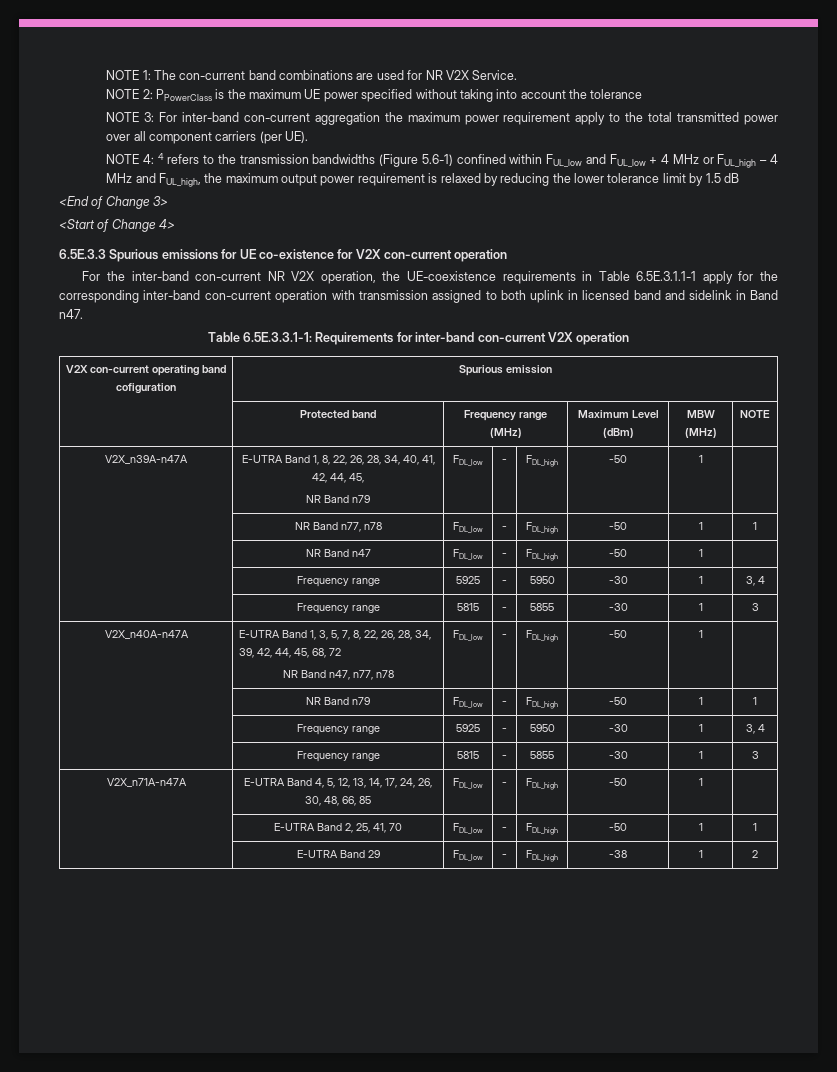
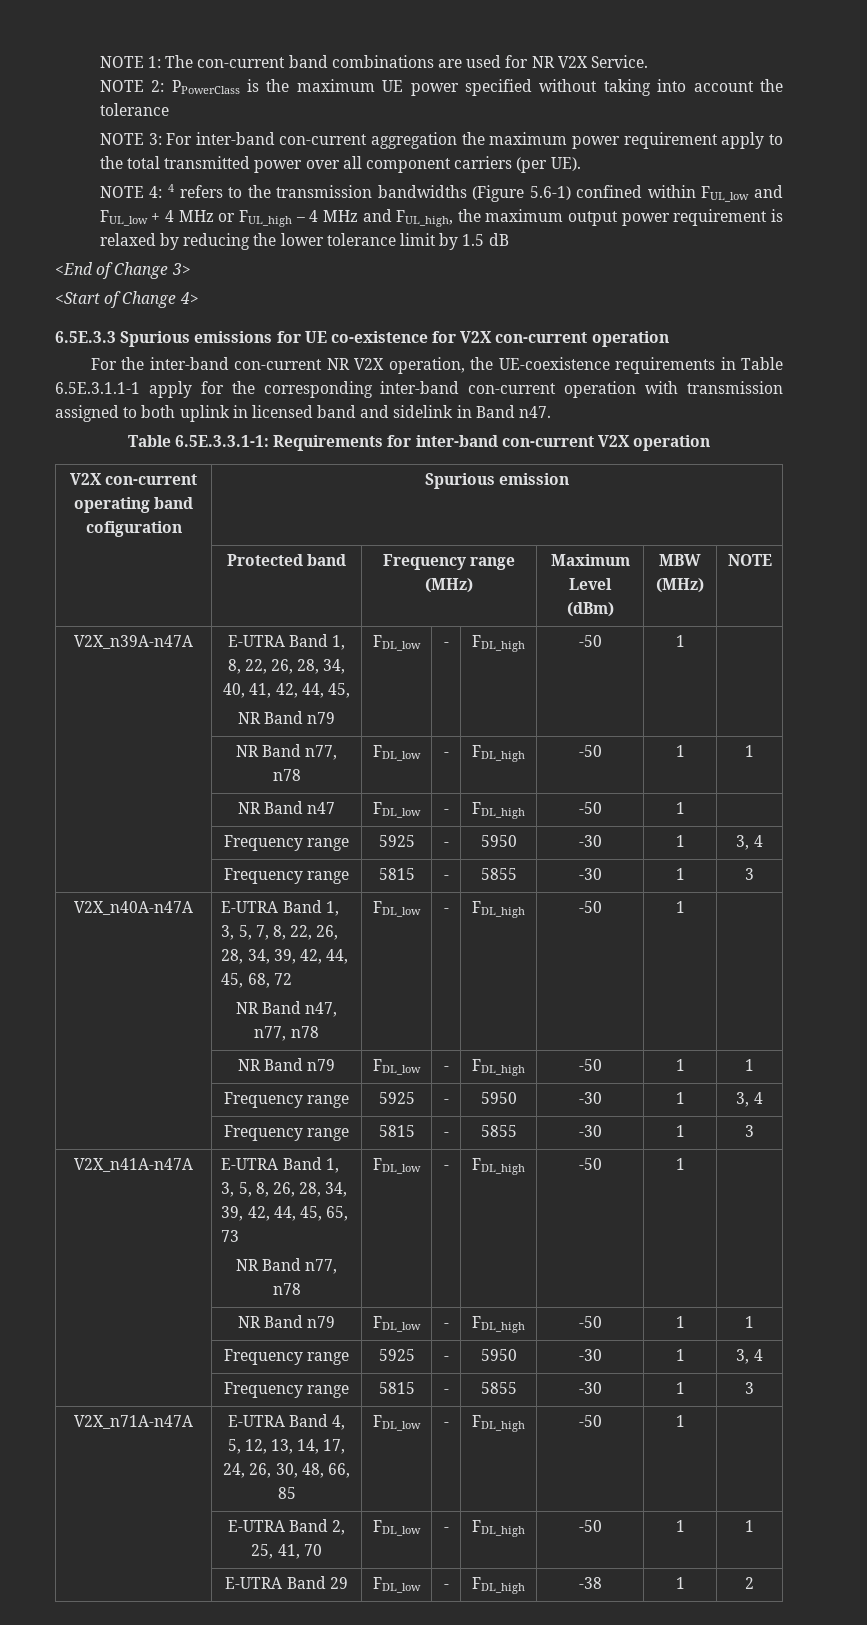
+ V2X_n41A-n47A | E-UTRA Band 1, 3, 5, 8, 26, 28, 34, 39, 42, 44, 45, 65, 73
+ NR Band n77, n78 | FDL_low | - | FDL_high | -50 | 1 |
+ | NR Band n79 | FDL_low | - | FDL_high | -50 | 1 | 1
+ | Frequency range | 5925 | - | 5950 | -30 | 1 | 3, 4
+ | Frequency range | 5815 | - | 5855 | -30 | 1 | 3

